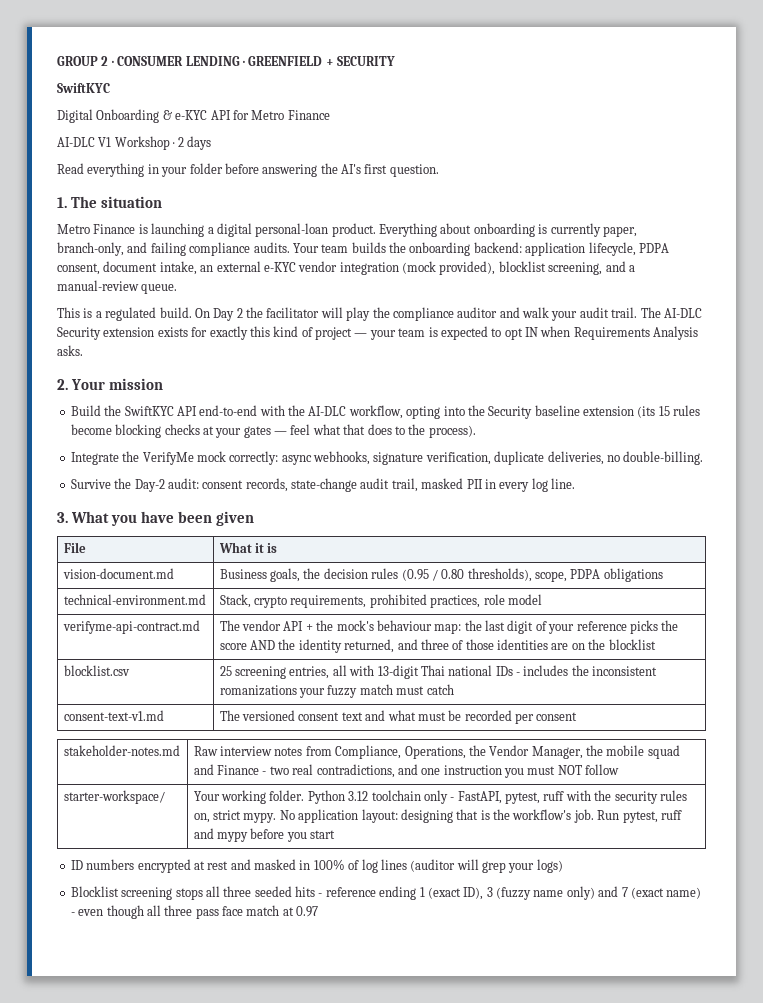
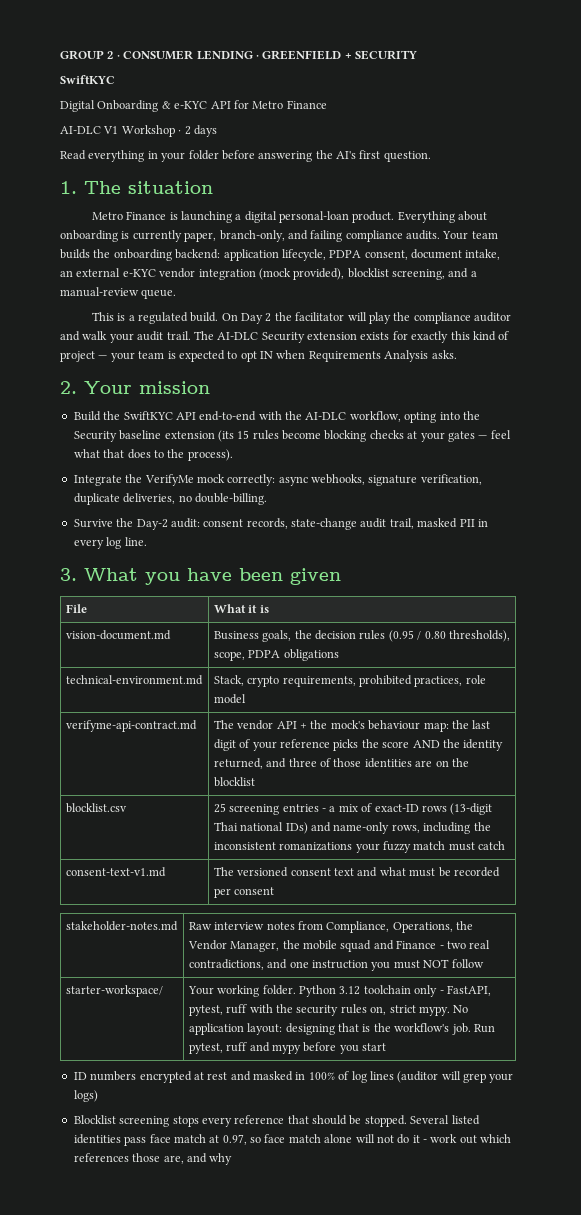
- blocklist.csv | 25 screening entries, all with 13-digit Thai national IDs - includes the inconsistent romanizations your fuzzy match must catch
+ blocklist.csv | 25 screening entries - a mix of exact-ID rows (13-digit Thai national IDs) and name-only rows, including the inconsistent romanizations your fuzzy match must catch
- Blocklist screening stops all three seeded hits - reference ending 1 (exact ID), 3 (fuzzy name only) and 7 (exact name) - even though all three pass face match at 0.97
+ Blocklist screening stops every reference that should be stopped. Several listed identities pass face match at 0.97, so face match alone will not do it - work out which references those are, and why

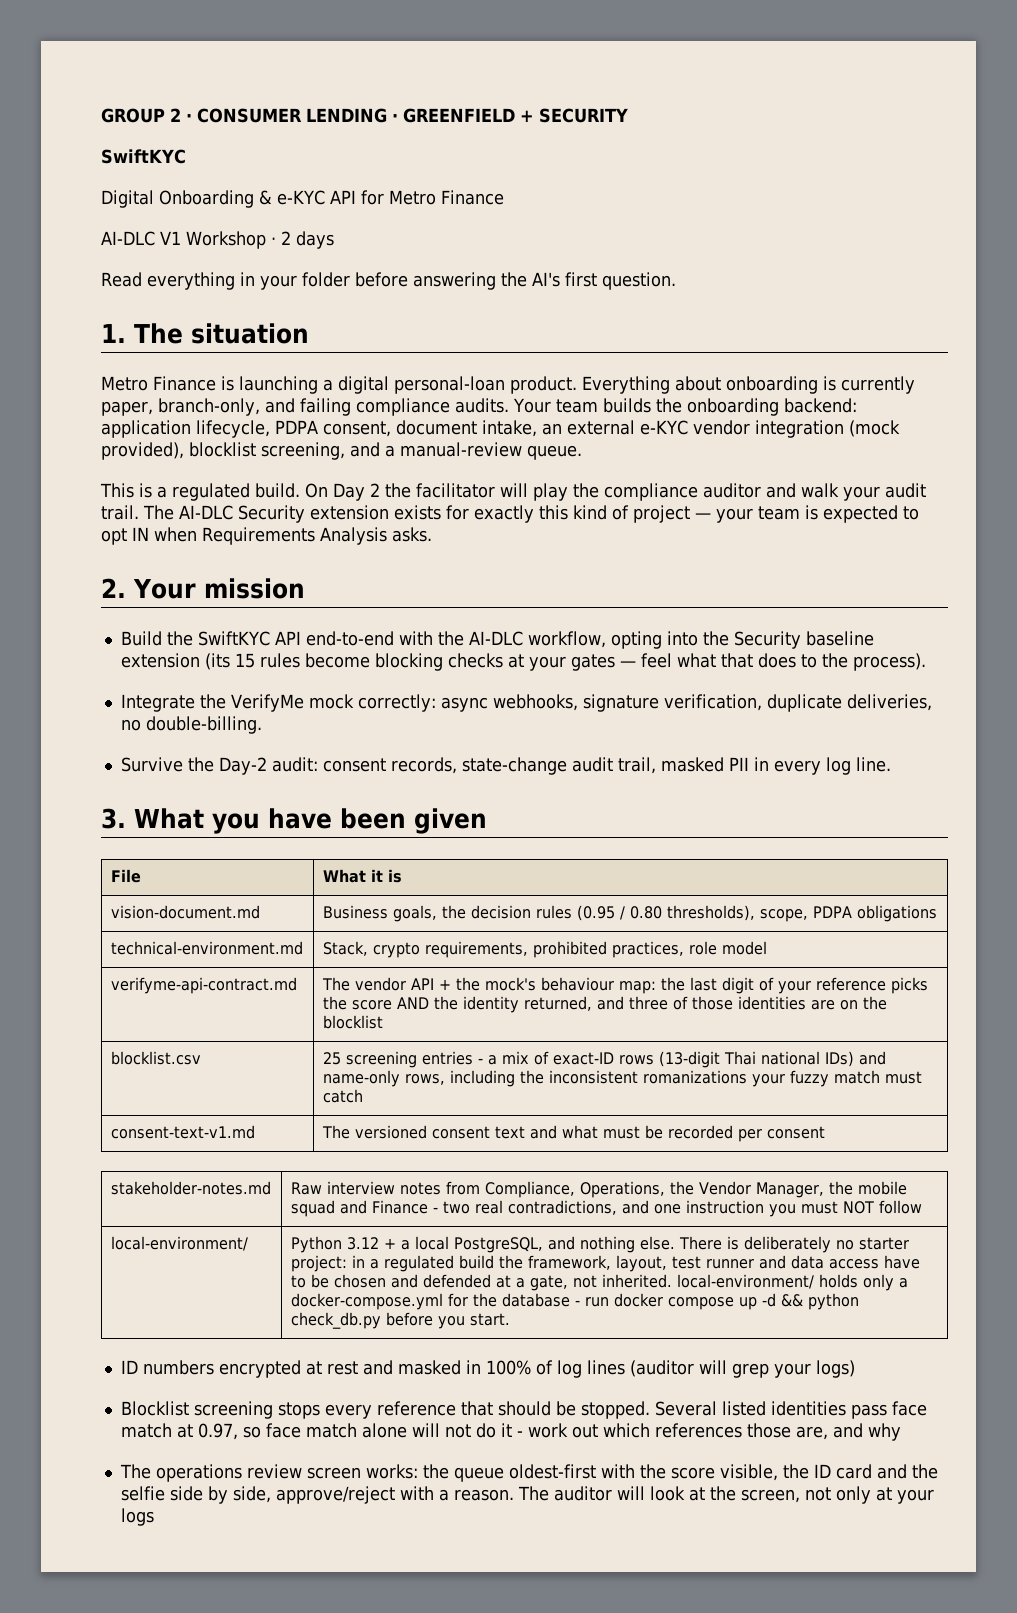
- starter-workspace/ | Your working folder. Python 3.12 toolchain only - FastAPI, pytest, ruff with the security rules on, strict mypy. No application layout: designing that is the workflow's job. Run pytest, ruff and mypy before you start
+ local-environment/ | Python 3.12 + a local PostgreSQL, and nothing else. There is deliberately no starter project: in a regulated build the framework, layout, test runner and data access have to be chosen and defended at a gate, not inherited. local-environment/ holds only a docker-compose.yml for the database - run docker compose up -d && python check_db.py before you start.
+ The operations review screen works: the queue oldest-first with the score visible, the ID card and the selfie side by side, approve/reject with a reason. The auditor will look at the screen, not only at your logs

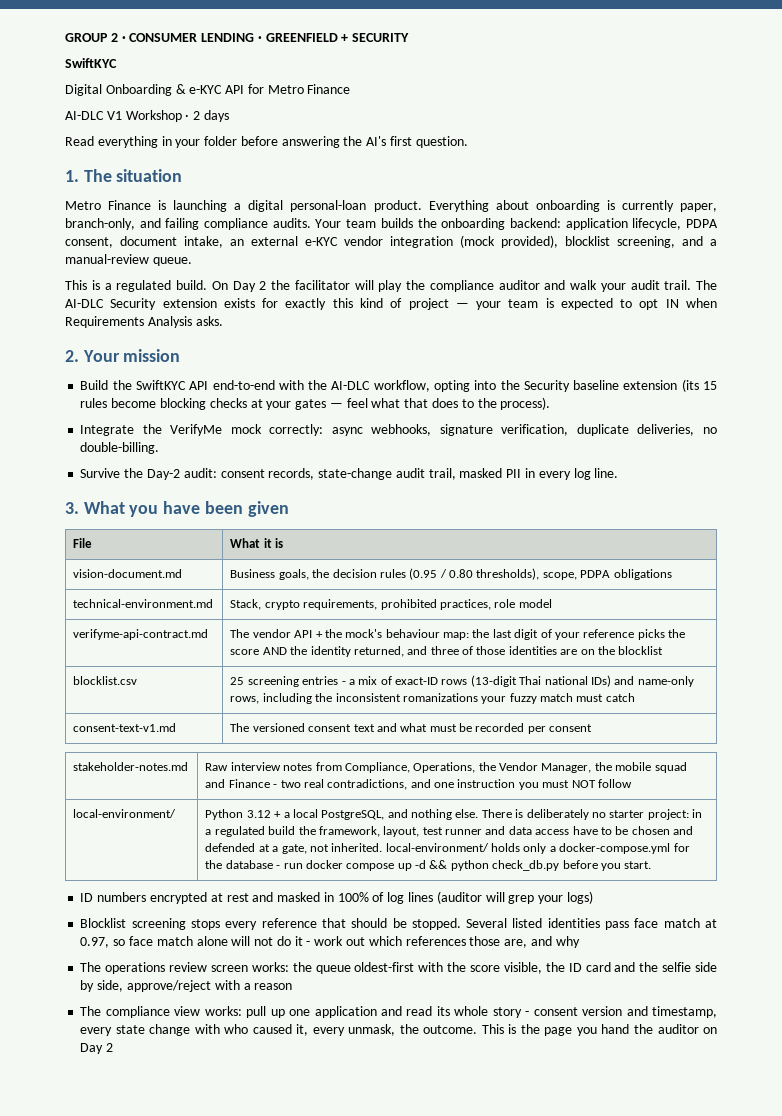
- The operations review screen works: the queue oldest-first with the score visible, the ID card and the selfie side by side, approve/reject with a reason. The auditor will look at the screen, not only at your logs
+ The operations review screen works: the queue oldest-first with the score visible, the ID card and the selfie side by side, approve/reject with a reason
+ The compliance view works: pull up one application and read its whole story - consent version and timestamp, every state change with who caused it, every unmask, the outcome. This is the page you hand the auditor on Day 2

